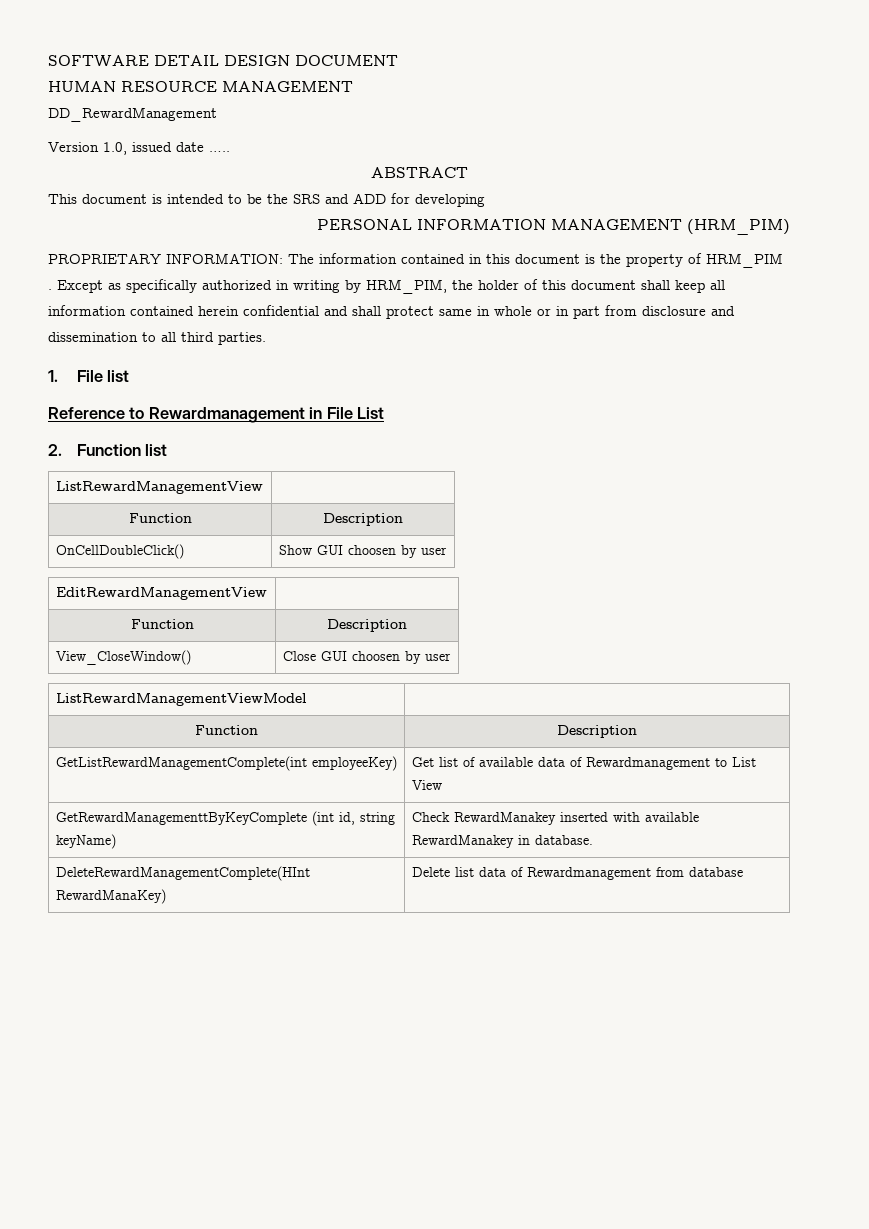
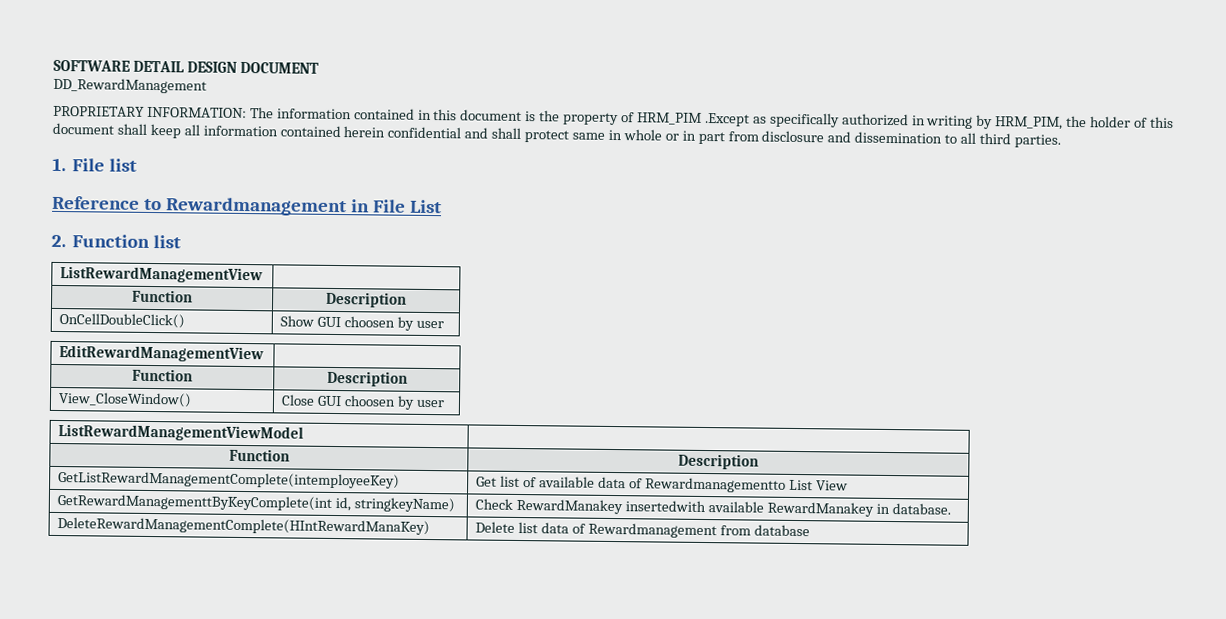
- HUMAN RESOURCE MANAGEMENT
  DD_RewardManagement
- Version 1.0, issued date …..
- ABSTRACT
- This document is intended to be the SRS and ADD for developing
- PERSONAL INFORMATION MANAGEMENT (HRM_PIM)
- PROPRIETARY INFORMATION: The information contained in this document is the property of HRM_PIM . Except as specifically authorized in writing by HRM_PIM, the holder of this document shall keep all information contained herein confidential and shall protect same in whole or in part from disclosure and dissemination to all third parties.
+ PROPRIETARY INFORMATION: The information contained in this document is the property of HRM_PIM .Except as specifically authorized in writing by HRM_PIM, the holder of this document shall keep all information contained herein confidential and shall protect same in whole or in part from disclosure and dissemination to all third parties.
- GetListRewardManagementComplete(int employeeKey) | Get list of available data of Rewardmanagement to List View
+ GetListRewardManagementComplete(intemployeeKey) | Get list of available data of Rewardmanagementto List View
- GetRewardManagementtByKeyComplete (int id, string keyName) | Check RewardManakey inserted with available RewardManakey in database.
+ GetRewardManagementtByKeyComplete(int id, stringkeyName) | Check RewardManakey insertedwith available RewardManakey in database.
- DeleteRewardManagementComplete(HInt RewardManaKey) | Delete list data of Rewardmanagement from database
+ DeleteRewardManagementComplete(HIntRewardManaKey) | Delete list data of Rewardmanagement from database

